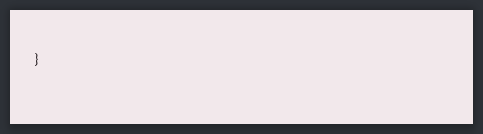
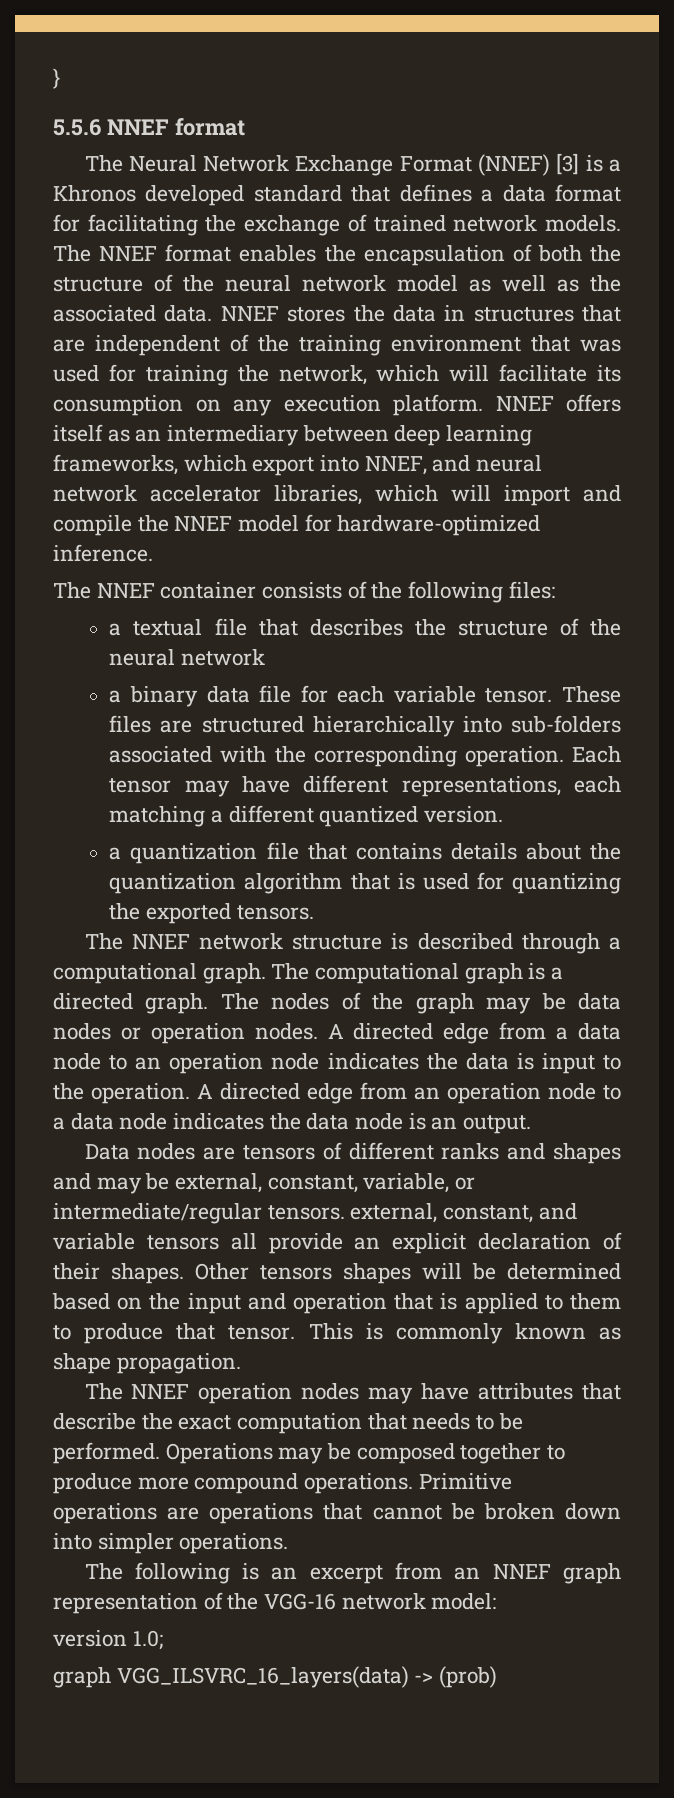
+ 5.5.6 NNEF format
+ The Neural Network Exchange Format (NNEF) [3] is a Khronos developed standard that defines a data format for facilitating the exchange of trained network models. The NNEF format enables the encapsulation of both the structure of the neural network model as well as the associated data. NNEF stores the data in structures that are independent of the training environment that was used for training the network, which will facilitate its consumption on any execution platform. NNEF offers itself as an intermediary between deep learning frameworks, which export into NNEF, and neural network accelerator libraries, which will import and compile the NNEF model for hardware-optimized inference.
+ The NNEF container consists of the following files:
+ a textual file that describes the structure of the neural network
+ a binary data file for each variable tensor. These files are structured hierarchically into sub-folders associated with the corresponding operation. Each tensor may have different representations, each matching a different quantized version.
+ a quantization file that contains details about the quantization algorithm that is used for quantizing the exported tensors.
+ The NNEF network structure is described through a computational graph. The computational graph is a directed graph. The nodes of the graph may be data nodes or operation nodes. A directed edge from a data node to an operation node indicates the data is input to the operation. A directed edge from an operation node to a data node indicates the data node is an output.
+ Data nodes are tensors of different ranks and shapes and may be external, constant, variable, or intermediate/regular tensors. external, constant, and variable tensors all provide an explicit declaration of their shapes. Other tensors shapes will be determined based on the input and operation that is applied to them to produce that tensor. This is commonly known as shape propagation.
+ The NNEF operation nodes may have attributes that describe the exact computation that needs to be performed. Operations may be composed together to produce more compound operations. Primitive operations are operations that cannot be broken down into simpler operations.
+ The following is an excerpt from an NNEF graph representation of the VGG-16 network model:
+ version 1.0;
+ graph VGG_ILSVRC_16_layers(data) -> (prob)

